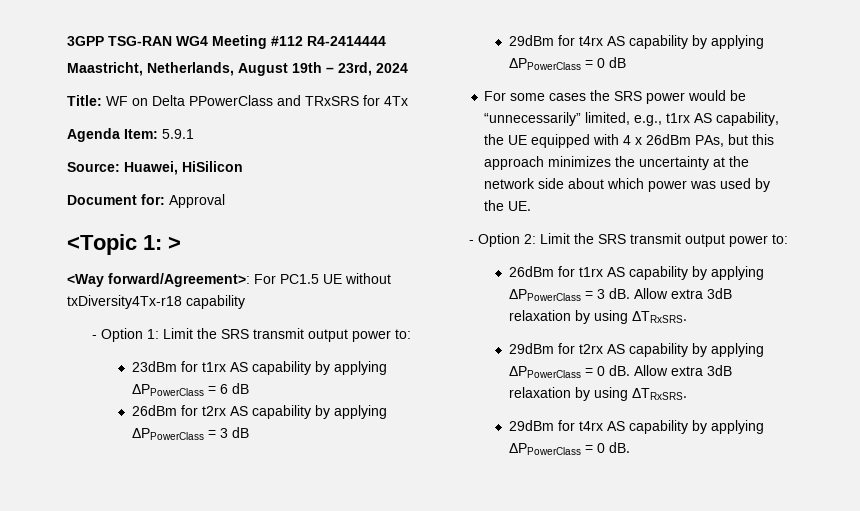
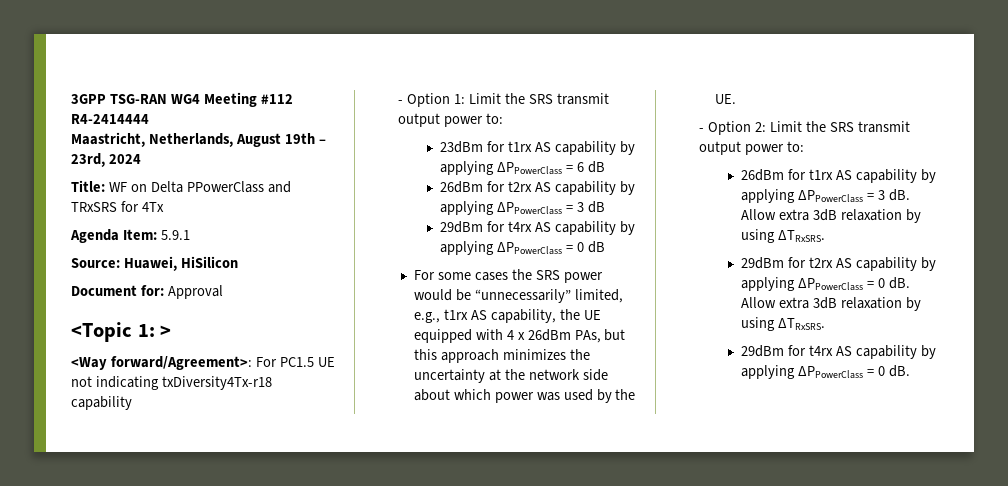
- <Way forward/Agreement>: For PC1.5 UE without txDiversity4Tx-r18 capability
+ <Way forward/Agreement>: For PC1.5 UE not indicating txDiversity4Tx-r18 capability

